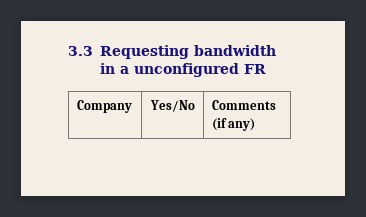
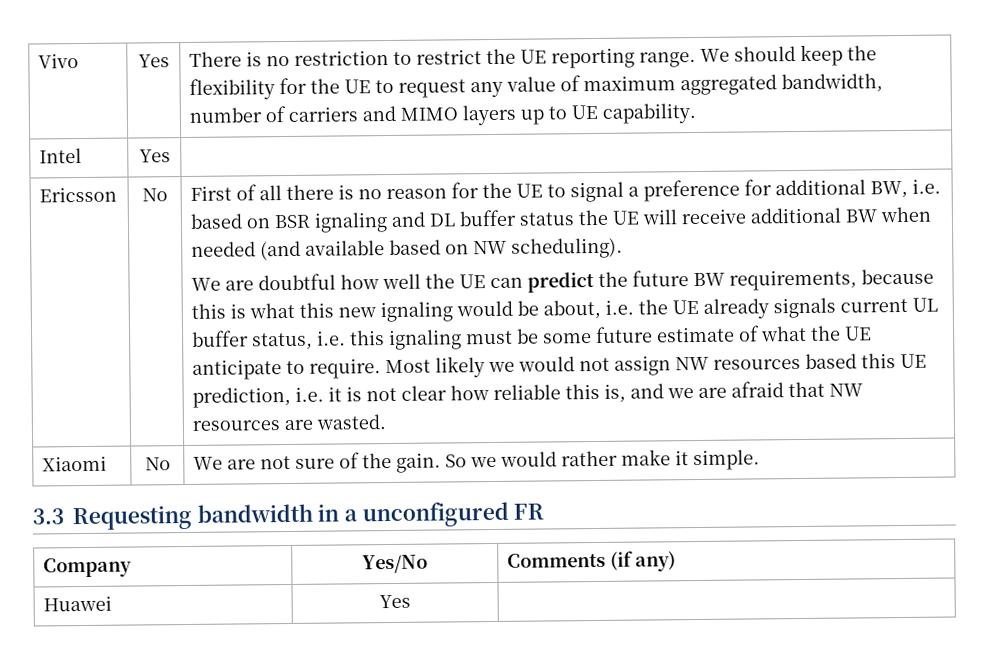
+ Vivo | Yes | There is no restriction to restrict the UE reporting range. We should keep the flexibility for the UE to request any value of maximum aggregated bandwidth, number of carriers and MIMO layers up to UE capability.
+ Intel | Yes |
+ Ericsson | No | First of all there is no reason for the UE to signal a preference for additional BW, i.e. based on BSR ignaling and DL buffer status the UE will receive additional BW when needed (and available based on NW scheduling).
+ We are doubtful how well the UE can predict the future BW requirements, because this is what this new ignaling would be about, i.e. the UE already signals current UL buffer status, i.e. this ignaling must be some future estimate of what the UE anticipate to require. Most likely we would not assign NW resources based this UE prediction, i.e. it is not clear how reliable this is, and we are afraid that NW resources are wasted.
+ Xiaomi | No | We are not sure of the gain. So we would rather make it simple.
+ Huawei | Yes |

